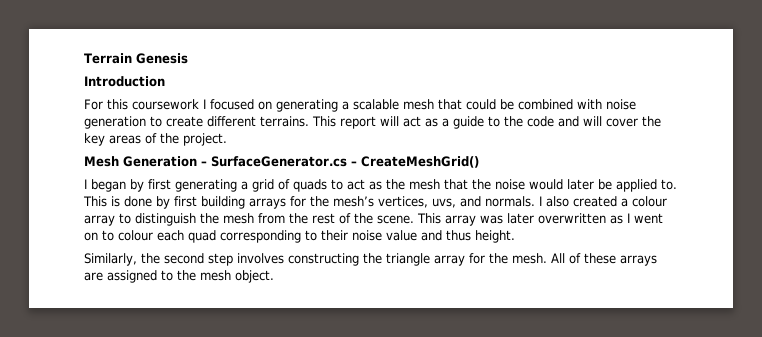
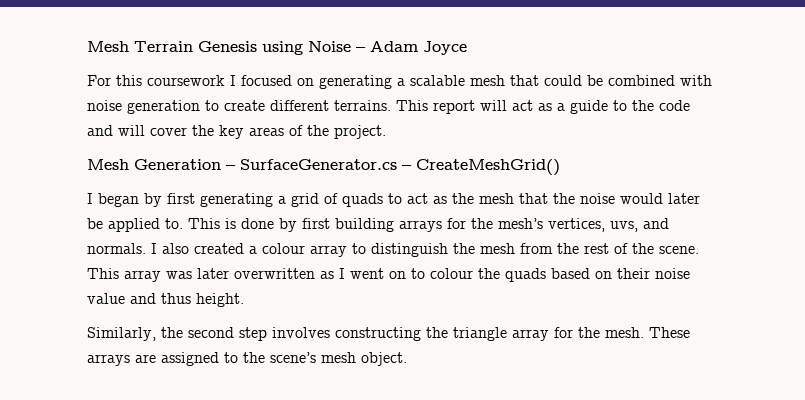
- Terrain Genesis
- Introduction
+ Mesh Terrain Genesis using Noise – Adam Joyce
- This array was later overwritten as I went on to colour each quad corresponding to their noise value and thus height.
+ This array was later overwritten as I went on to colour the quads based on their noise value and thus height.
- All of these arrays are assigned to the mesh object.
+ These arrays are assigned to the scene’s mesh object.

